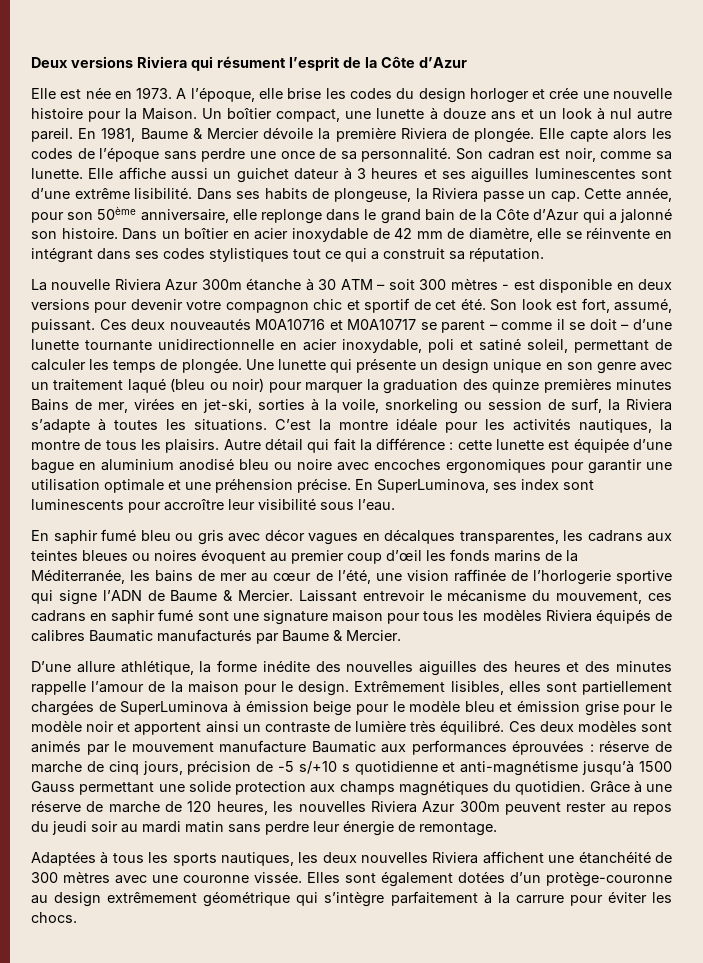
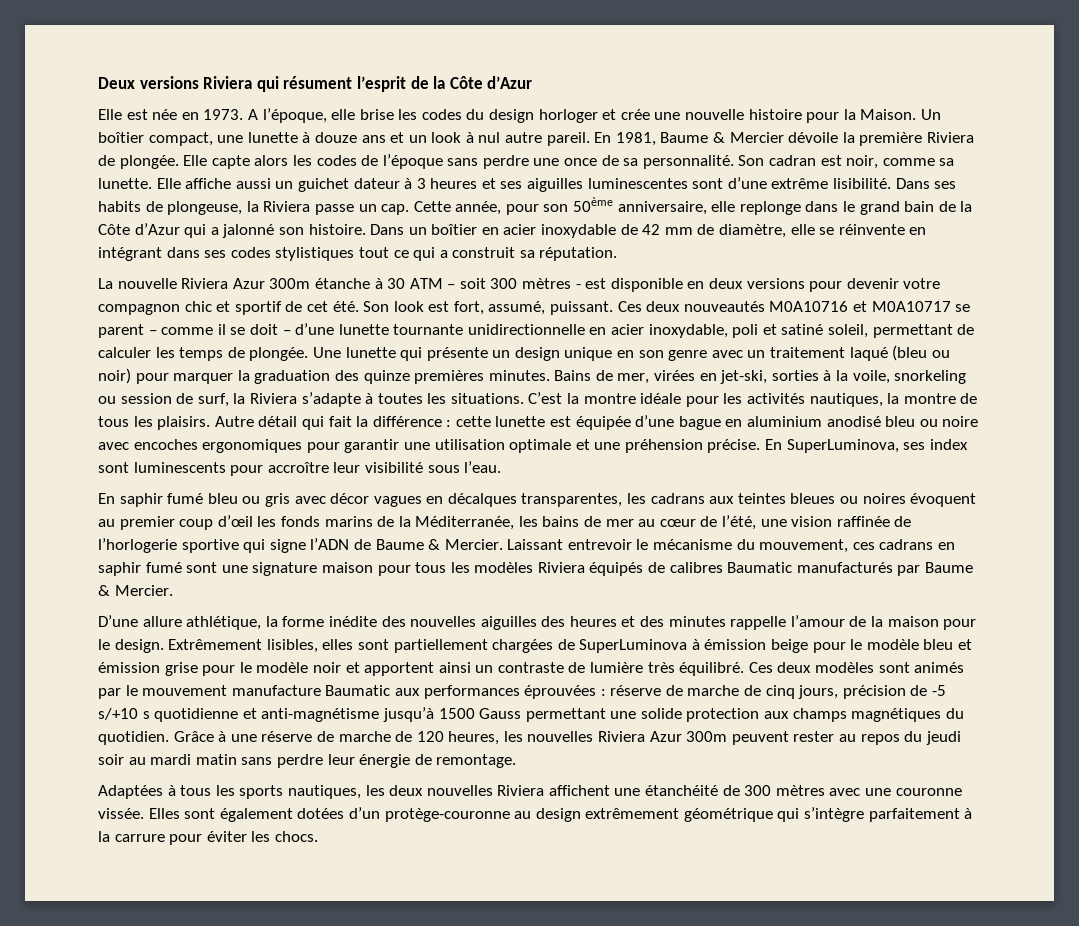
- Une lunette qui présente un design unique en son genre avec un traitement laqué (bleu ou noir) pour marquer la graduation des quinze premières minutes Bains de mer, virées en jet-ski, sorties à la voile, snorkeling ou session de surf, la Riviera s’adapte à toutes les situations.
+ Une lunette qui présente un design unique en son genre avec un traitement laqué (bleu ou noir) pour marquer la graduation des quinze premières minutes. Bains de mer, virées en jet-ski, sorties à la voile, snorkeling ou session de surf, la Riviera s’adapte à toutes les situations.

